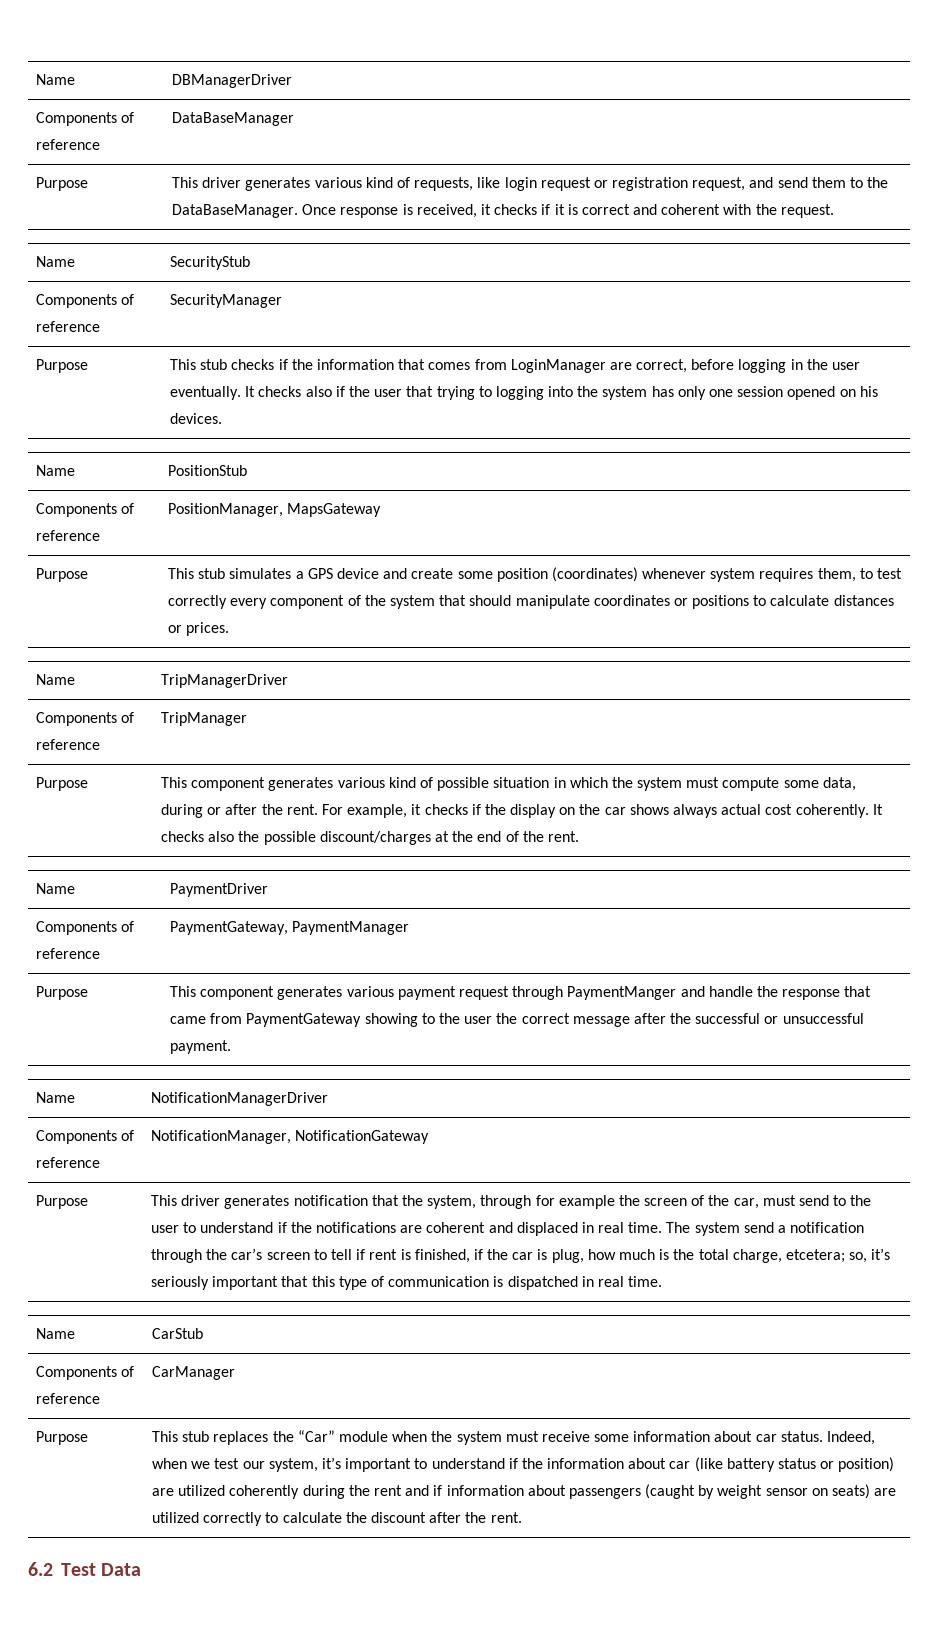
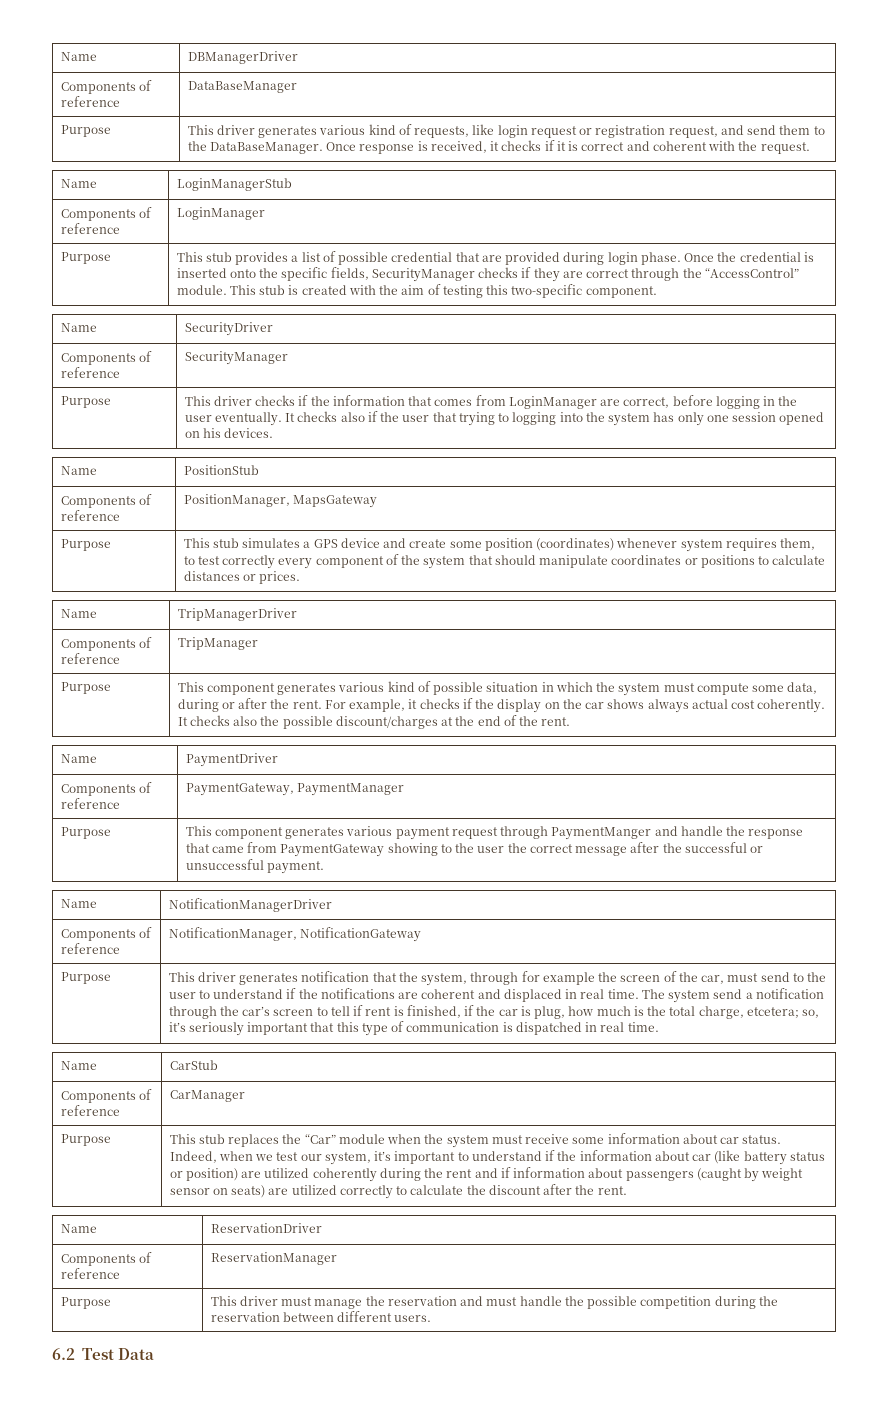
- Name | SecurityStub
+ Name | LoginManagerStub
+ Components of reference | LoginManager
+ Purpose | This stub provides a list of possible credential that are provided during login phase. Once the credential is inserted onto the specific fields, SecurityManager checks if they are correct through the “AccessControl” module. This stub is created with the aim of testing this two-specific component.
+ Name | SecurityDriver
- Purpose | This stub checks if the information that comes from LoginManager are correct, before logging in the user eventually. It checks also if the user that trying to logging into the system has only one session opened on his devices.
+ Purpose | This driver checks if the information that comes from LoginManager are correct, before logging in the user eventually. It checks also if the user that trying to logging into the system has only one session opened on his devices.
+ Name | ReservationDriver
+ Components of reference | ReservationManager
+ Purpose | This driver must manage the reservation and must handle the possible competition during the reservation between different users.

